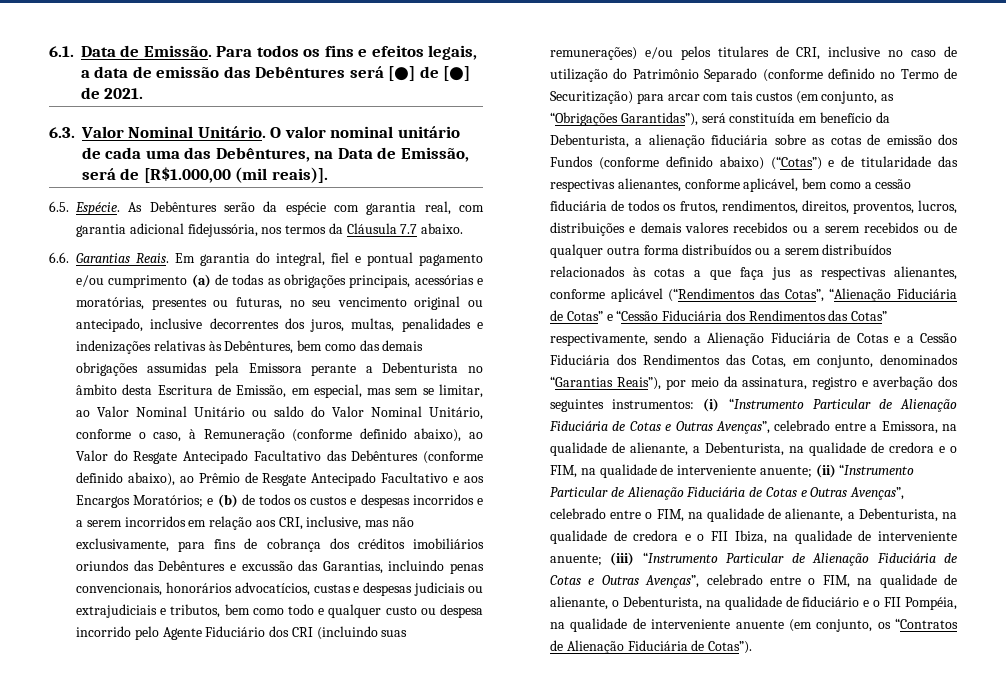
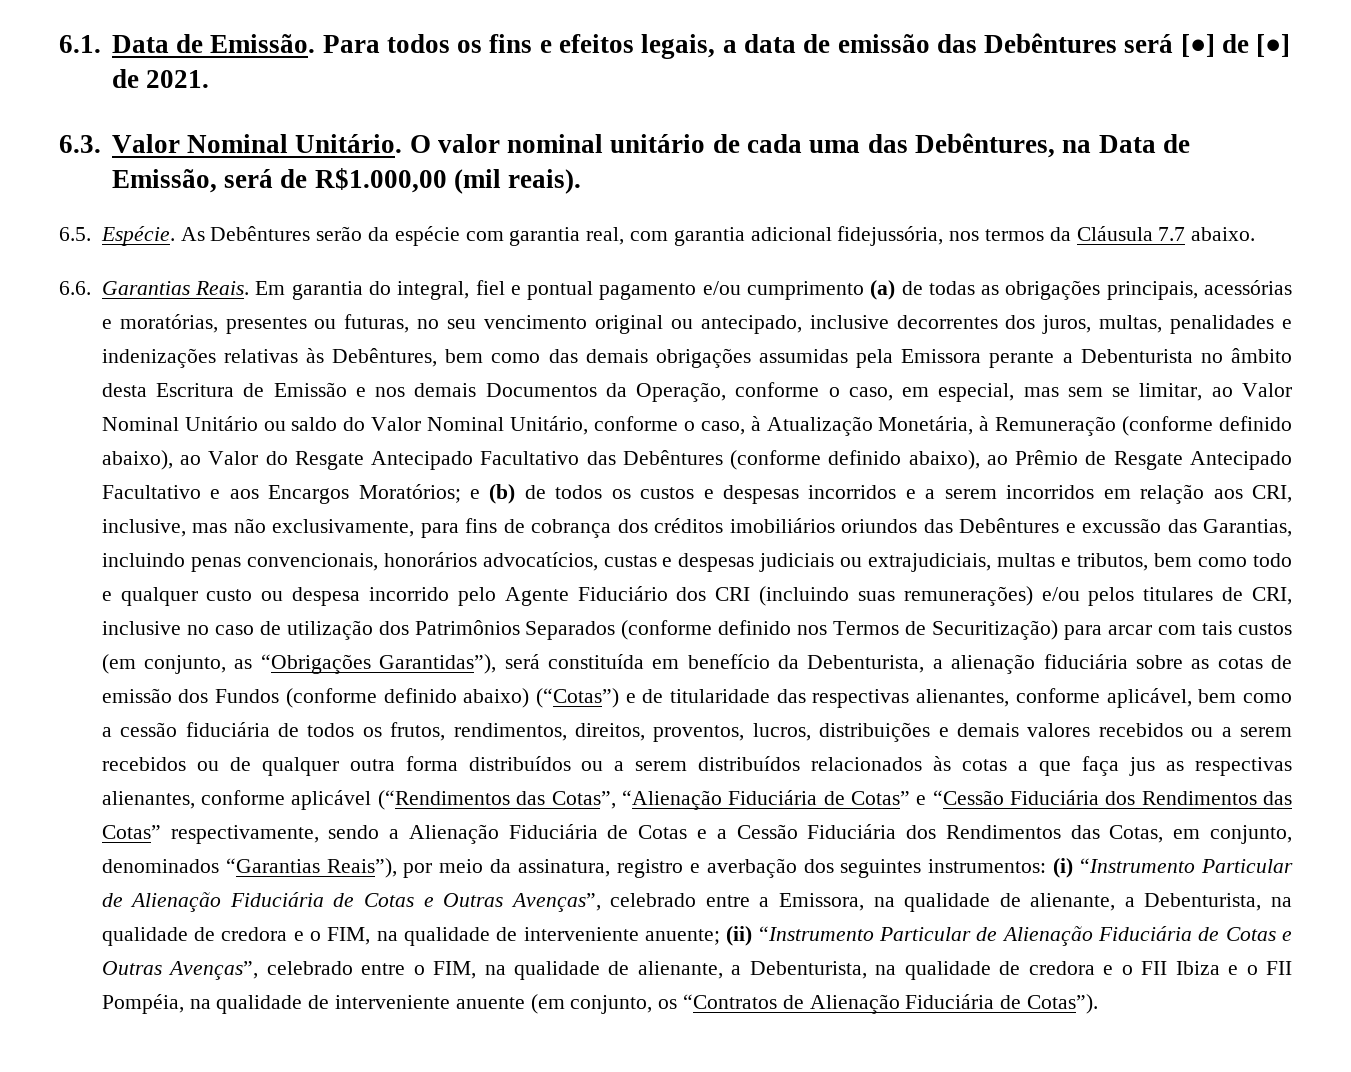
- O valor nominal unitário de cada uma das Debêntures, na Data de Emissão, será de [R$1.000,00 (mil reais)].
+ O valor nominal unitário de cada uma das Debêntures, na Data de Emissão, será de R$1.000,00 (mil reais).
- Em garantia do integral, fiel e pontual pagamento e/ou cumprimento (a) de todas as obrigações principais, acessórias e moratórias, presentes ou futuras, no seu vencimento original ou antecipado, inclusive decorrentes dos juros, multas, penalidades e indenizações relativas às Debêntures, bem como das demais obrigações assumidas pela Emissora perante a Debenturista no âmbito desta Escritura de Emissão, em especial, mas sem se limitar, ao Valor Nominal Unitário ou saldo do Valor Nominal Unitário, conforme o caso, à Remuneração (conforme definido abaixo), ao Valor do Resgate Antecipado Facultativo das Debêntures (conforme definido abaixo), ao Prêmio de Resgate Antecipado Facultativo e aos Encargos Moratórios;
+ Em garantia do integral, fiel e pontual pagamento e/ou cumprimento (a) de todas as obrigações principais, acessórias e moratórias, presentes ou futuras, no seu vencimento original ou antecipado, inclusive decorrentes dos juros, multas, penalidades e indenizações relativas às Debêntures, bem como das demais obrigações assumidas pela Emissora perante a Debenturista no âmbito desta Escritura de Emissão e nos demais Documentos da Operação, conforme o caso, em especial, mas sem se limitar, ao Valor Nominal Unitário ou saldo do Valor Nominal Unitário, conforme o caso, à Atualização Monetária, à Remuneração (conforme definido abaixo), ao Valor do Resgate Antecipado Facultativo das Debêntures (conforme definido abaixo), ao Prêmio de Resgate Antecipado Facultativo e aos Encargos Moratórios;
- e (b) de todos os custos e despesas incorridos e a serem incorridos em relação aos CRI, inclusive, mas não exclusivamente, para fins de cobrança dos créditos imobiliários oriundos das Debêntures e excussão das Garantias, incluindo penas convencionais, honorários advocatícios, custas e despesas judiciais ou extrajudiciais e tributos, bem como todo e qualquer custo ou despesa incorrido pelo Agente Fiduciário dos CRI (incluindo suas remunerações) e/ou pelos titulares de CRI, inclusive no caso de utilização do Patrimônio Separado (conforme definido no Termo de Securitização) para arcar com tais custos (em conjunto, as “Obrigações Garantidas”), será constituída em benefício da Debenturista, a alienação fiduciária sobre as cotas de emissão dos Fundos (conforme definido abaixo) (“Cotas”) e de titularidade das respectivas alienantes, conforme aplicável, bem como a cessão fiduciária de todos os frutos, rendimentos, direitos, proventos, lucros, distribuições e demais valores recebidos ou a serem recebidos ou de qualquer outra forma distribuídos ou a serem distribuídos relacionados às cotas a que faça jus as respectivas alienantes, conforme aplicável (“Rendimentos das Cotas”, “Alienação Fiduciária de Cotas” e “Cessão Fiduciária dos Rendimentos das Cotas” respectivamente, sendo a Alienação Fiduciária de Cotas e a Cessão Fiduciária dos Rendimentos das Cotas, em conjunto, denominados “Garantias Reais”), por meio da assinatura, registro e averbação dos seguintes instrumentos:
+ e (b) de todos os custos e despesas incorridos e a serem incorridos em relação aos CRI, inclusive, mas não exclusivamente, para fins de cobrança dos créditos imobiliários oriundos das Debêntures e excussão das Garantias, incluindo penas convencionais, honorários advocatícios, custas e despesas judiciais ou extrajudiciais, multas e tributos, bem como todo e qualquer custo ou despesa incorrido pelo Agente Fiduciário dos CRI (incluindo suas remunerações) e/ou pelos titulares de CRI, inclusive no caso de utilização dos Patrimônios Separados (conforme definido nos Termos de Securitização) para arcar com tais custos (em conjunto, as “Obrigações Garantidas”), será constituída em benefício da Debenturista, a alienação fiduciária sobre as cotas de emissão dos Fundos (conforme definido abaixo) (“Cotas”) e de titularidade das respectivas alienantes, conforme aplicável, bem como a cessão fiduciária de todos os frutos, rendimentos, direitos, proventos, lucros, distribuições e demais valores recebidos ou a serem recebidos ou de qualquer outra forma distribuídos ou a serem distribuídos relacionados às cotas a que faça jus as respectivas alienantes, conforme aplicável (“Rendimentos das Cotas”, “Alienação Fiduciária de Cotas” e “Cessão Fiduciária dos Rendimentos das Cotas” respectivamente, sendo a Alienação Fiduciária de Cotas e a Cessão Fiduciária dos Rendimentos das Cotas, em conjunto, denominados “Garantias Reais”), por meio da assinatura, registro e averbação dos seguintes instrumentos:
- (ii) “Instrumento Particular de Alienação Fiduciária de Cotas e Outras Avenças”, celebrado entre o FIM, na qualidade de alienante, a Debenturista, na qualidade de credora e o FII Ibiza, na qualidade de interveniente anuente; (iii) “Instrumento Particular de Alienação Fiduciária de Cotas e Outras Avenças”, celebrado entre o FIM, na qualidade de alienante, o Debenturista, na qualidade de fiduciário e o FII Pompéia, na qualidade de interveniente anuente (em conjunto, os “Contratos de Alienação Fiduciária de Cotas”).
+ (ii) “Instrumento Particular de Alienação Fiduciária de Cotas e Outras Avenças”, celebrado entre o FIM, na qualidade de alienante, a Debenturista, na qualidade de credora e o FII Ibiza e o FII Pompéia, na qualidade de interveniente anuente (em conjunto, os “Contratos de Alienação Fiduciária de Cotas”).

